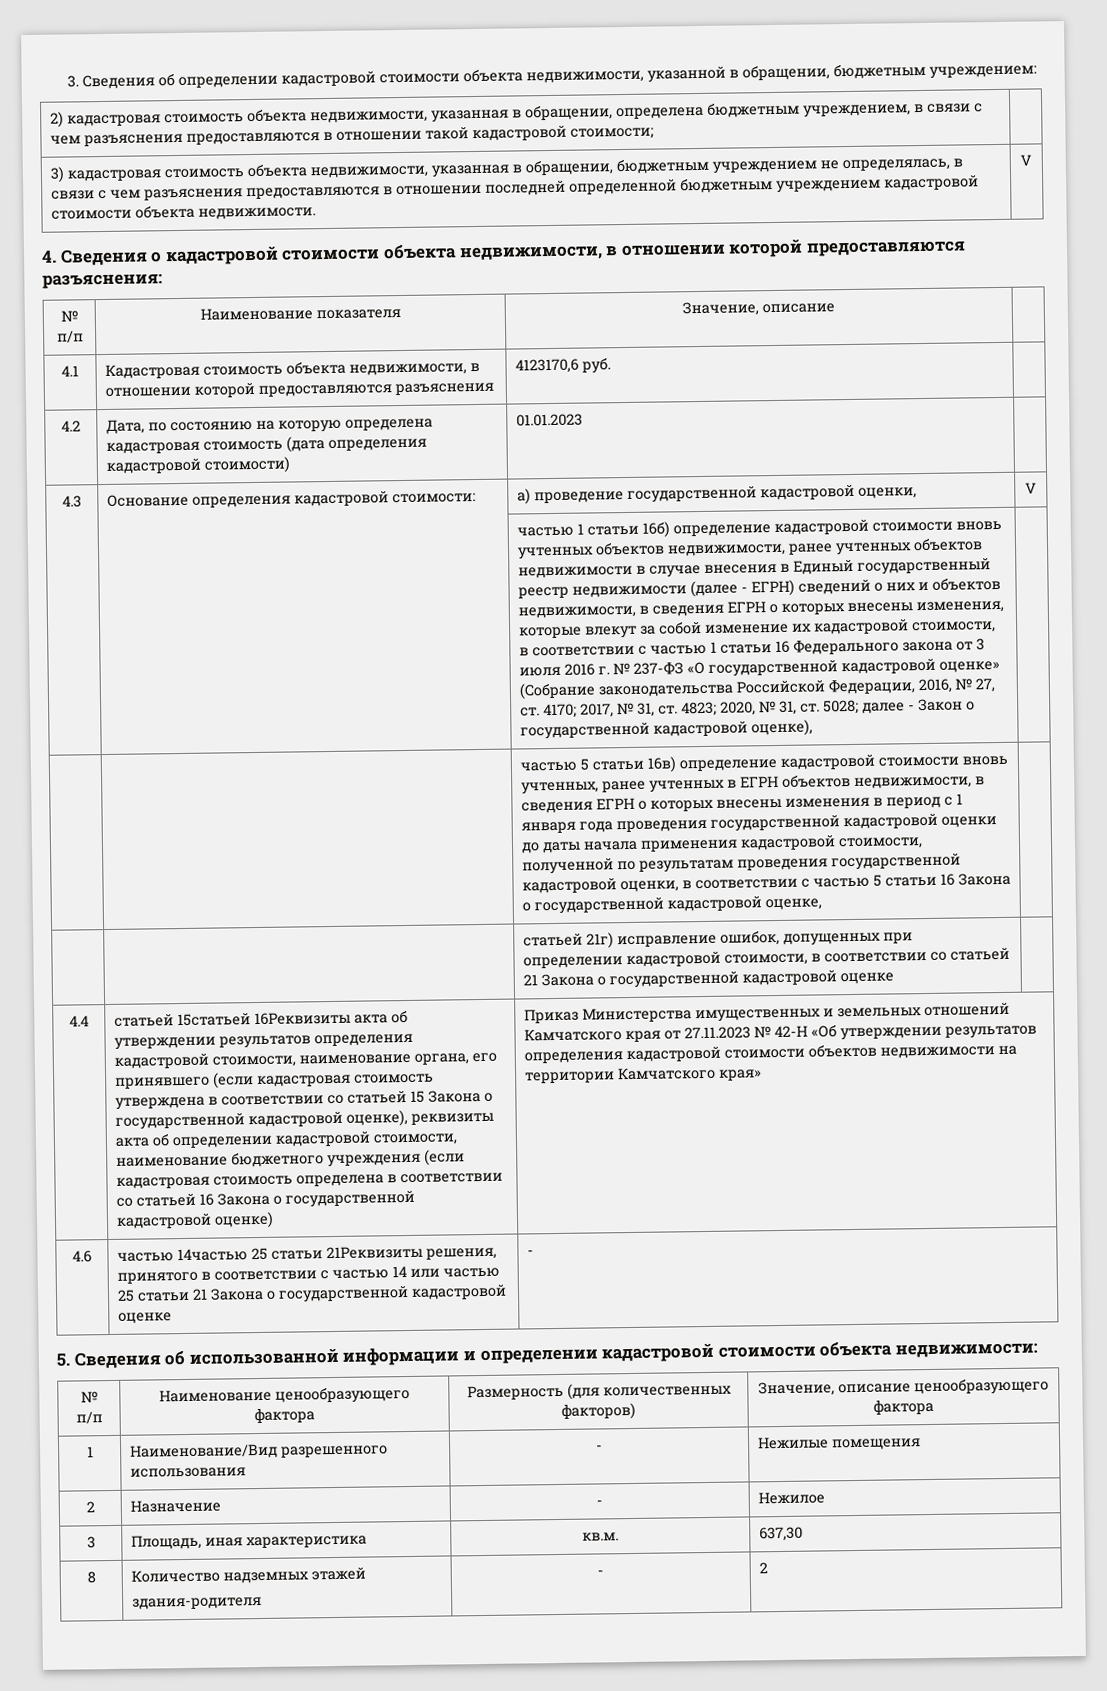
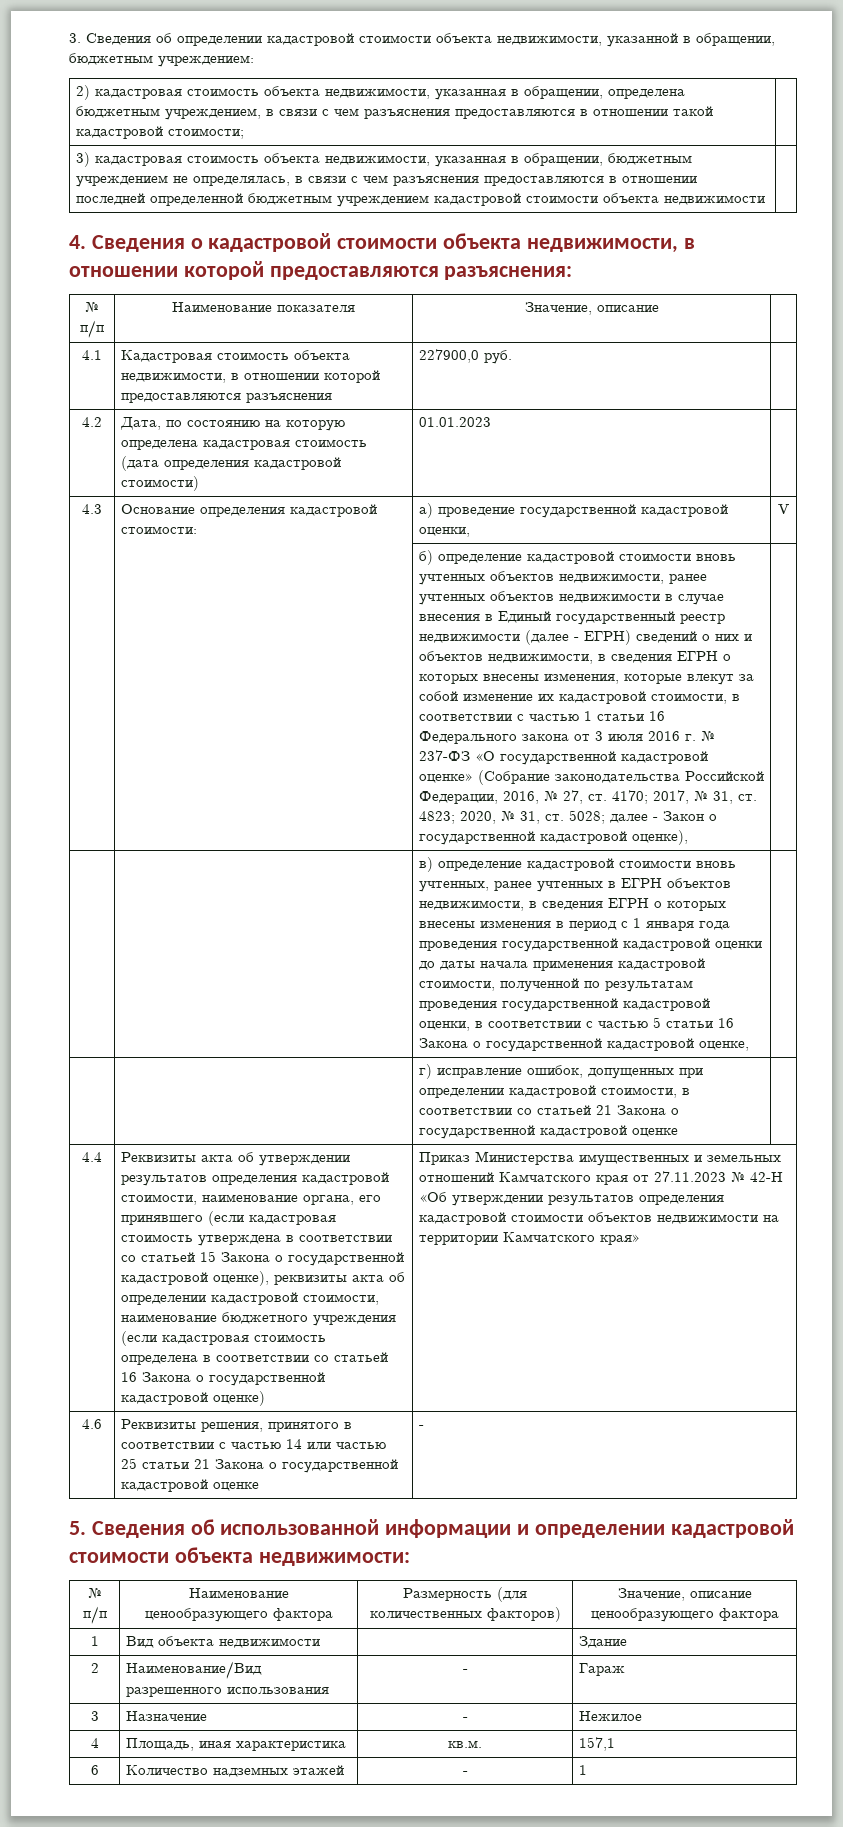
- 3) кадастровая стоимость объекта недвижимости, указанная в обращении, бюджетным учреждением не определялась, в связи с чем разъяснения предоставляются в отношении последней определенной бюджетным учреждением кадастровой стоимости объекта недвижимости. | V
+ 3) кадастровая стоимость объекта недвижимости, указанная в обращении, бюджетным учреждением не определялась, в связи с чем разъяснения предоставляются в отношении последней определенной бюджетным учреждением кадастровой стоимости объекта недвижимости |
- 4.1 | Кадастровая стоимость объекта недвижимости, в отношении которой предоставляются разъяснения | 4123170,6 руб. |
+ 4.1 | Кадастровая стоимость объекта недвижимости, в отношении которой предоставляются разъяснения | 227900,0 руб. |
- частью 1 статьи 16б) определение кадастровой стоимости вновь учтенных объектов недвижимости, ранее учтенных объектов недвижимости в случае внесения в Единый государственный реестр недвижимости (далее - ЕГРН) сведений о них и объектов недвижимости, в сведения ЕГРН о которых внесены изменения, которые влекут за собой изменение их кадастровой стоимости, в соответствии с частью 1 статьи 16 Федерального закона от 3 июля 2016 г. № 237-ФЗ «О государственной кадастровой оценке» (Собрание законодательства Российской Федерации, 2016, № 27, ст. 4170;
+ б) определение кадастровой стоимости вновь учтенных объектов недвижимости, ранее учтенных объектов недвижимости в случае внесения в Единый государственный реестр недвижимости (далее - ЕГРН) сведений о них и объектов недвижимости, в сведения ЕГРН о которых внесены изменения, которые влекут за собой изменение их кадастровой стоимости, в соответствии с частью 1 статьи 16 Федерального закона от 3 июля 2016 г. № 237-ФЗ «О государственной кадастровой оценке» (Собрание законодательства Российской Федерации, 2016, № 27, ст. 4170;
- частью 5 статьи 16в) определение кадастровой стоимости вновь учтенных, ранее учтенных в ЕГРН объектов недвижимости, в сведения ЕГРН о которых внесены изменения в период с 1 января года проведения государственной кадастровой оценки до даты начала применения кадастровой стоимости, полученной по результатам проведения государственной кадастровой оценки, в соответствии с частью 5 статьи 16 Закона о государственной кадастровой оценке,
+ в) определение кадастровой стоимости вновь учтенных, ранее учтенных в ЕГРН объектов недвижимости, в сведения ЕГРН о которых внесены изменения в период с 1 января года проведения государственной кадастровой оценки до даты начала применения кадастровой стоимости, полученной по результатам проведения государственной кадастровой оценки, в соответствии с частью 5 статьи 16 Закона о государственной кадастровой оценке,
- | | статьей 21г) исправление ошибок, допущенных при определении кадастровой стоимости, в соответствии со статьей 21 Закона о государственной кадастровой оценке |
+ | | г) исправление ошибок, допущенных при определении кадастровой стоимости, в соответствии со статьей 21 Закона о государственной кадастровой оценке |
- статьей 15статьей 16Реквизиты акта об утверждении результатов определения кадастровой стоимости, наименование органа, его принявшего (если кадастровая стоимость утверждена в соответствии со статьей 15 Закона о государственной кадастровой оценке), реквизиты акта об определении кадастровой стоимости, наименование бюджетного учреждения (если кадастровая стоимость определена в соответствии со статьей 16 Закона о государственной кадастровой оценке)
+ Реквизиты акта об утверждении результатов определения кадастровой стоимости, наименование органа, его принявшего (если кадастровая стоимость утверждена в соответствии со статьей 15 Закона о государственной кадастровой оценке), реквизиты акта об определении кадастровой стоимости, наименование бюджетного учреждения (если кадастровая стоимость определена в соответствии со статьей 16 Закона о государственной кадастровой оценке)
- 4.6 | частью 14частью 25 статьи 21Реквизиты решения, принятого в соответствии с частью 14 или частью 25 статьи 21 Закона о государственной кадастровой оценке | -
+ 4.6 | Реквизиты решения, принятого в соответствии с частью 14 или частью 25 статьи 21 Закона о государственной кадастровой оценке | -
- 1 | Наименование/Вид разрешенного использования | - | Нежилые помещения
- 2 | Назначение | - | Нежилое
+ 1 | Вид объекта недвижимости | | Здание
+ 2 | Наименование/Вид разрешенного использования | - | Гараж
+ 3 | Назначение | - | Нежилое
- 3 | Площадь, иная характеристика | кв.м. | 637,30
- 8 | Количество надземных этажей
- здания-родителя | - | 2
+ 4 | Площадь, иная характеристика | кв.м. | 157,1
+ 6 | Количество надземных этажей | - | 1

